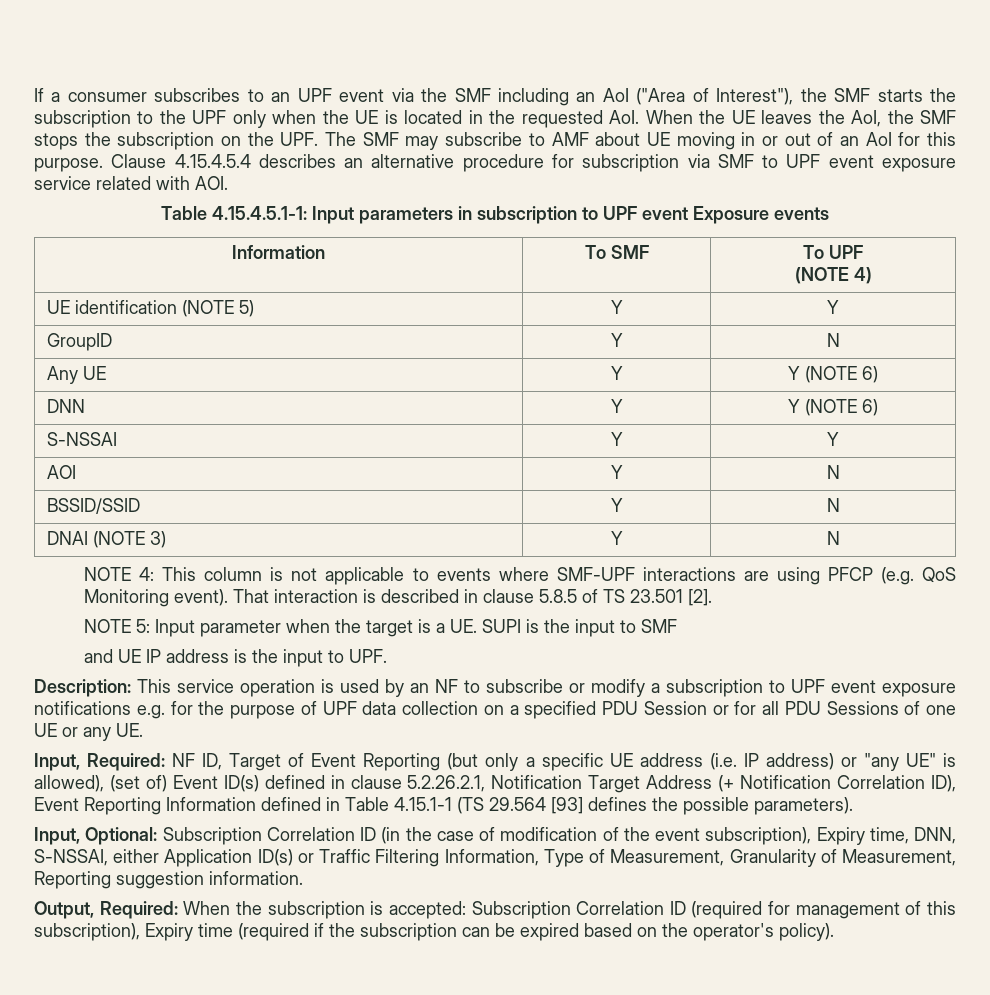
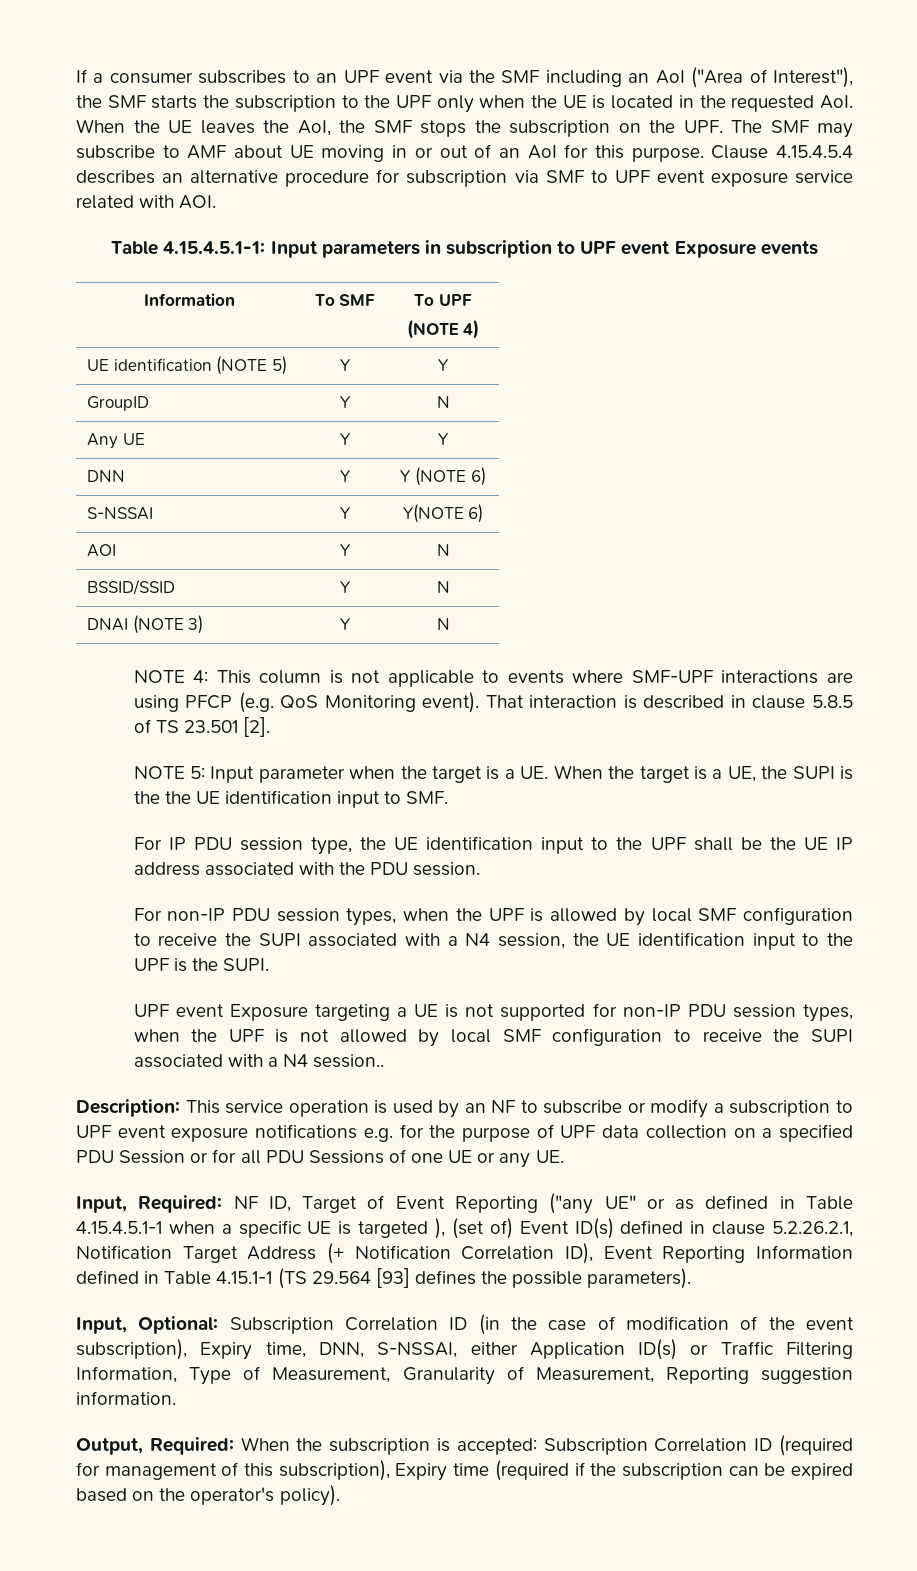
- Any UE | Y | Y (NOTE 6)
+ Any UE | Y | Y
- S-NSSAI | Y | Y
+ S-NSSAI | Y | Y(NOTE 6)
- NOTE 5: Input parameter when the target is a UE. SUPI is the input to SMF
- and UE IP address is the input to UPF.
+ NOTE 5: Input parameter when the target is a UE. When the target is a UE, the SUPI is the the UE identification input to SMF.
+ For IP PDU session type, the UE identification input to the UPF shall be the UE IP address associated with the PDU session.
+ For non-IP PDU session types, when the UPF is allowed by local SMF configuration to receive the SUPI associated with a N4 session, the UE identification input to the UPF is the SUPI.
+ UPF event Exposure targeting a UE is not supported for non-IP PDU session types, when the UPF is not allowed by local SMF configuration to receive the SUPI associated with a N4 session..
- Input, Required: NF ID, Target of Event Reporting (but only a specific UE address (i.e. IP address) or "any UE" is allowed), (set of) Event ID(s) defined in clause 5.2.26.2.1, Notification Target Address (+ Notification Correlation ID), Event Reporting Information defined in Table 4.15.1-1 (TS 29.564 [93] defines the possible parameters).
+ Input, Required: NF ID, Target of Event Reporting ("any UE" or as defined in Table 4.15.4.5.1-1 when a specific UE is targeted ), (set of) Event ID(s) defined in clause 5.2.26.2.1, Notification Target Address (+ Notification Correlation ID), Event Reporting Information defined in Table 4.15.1-1 (TS 29.564 [93] defines the possible parameters).

